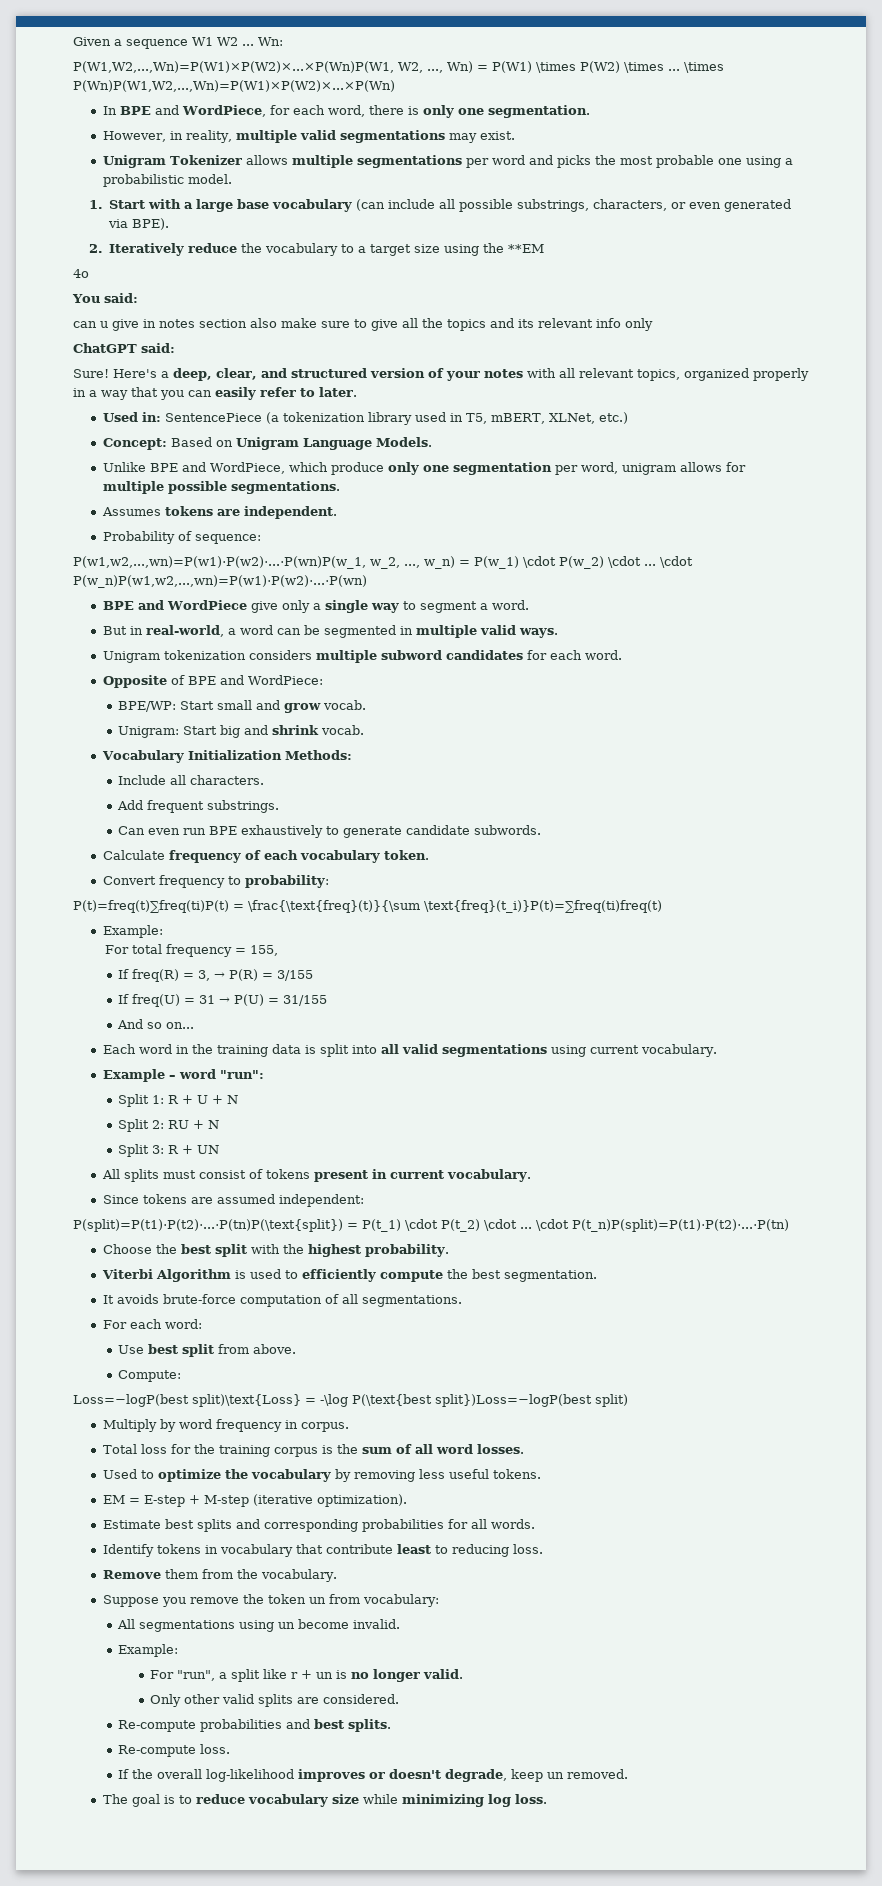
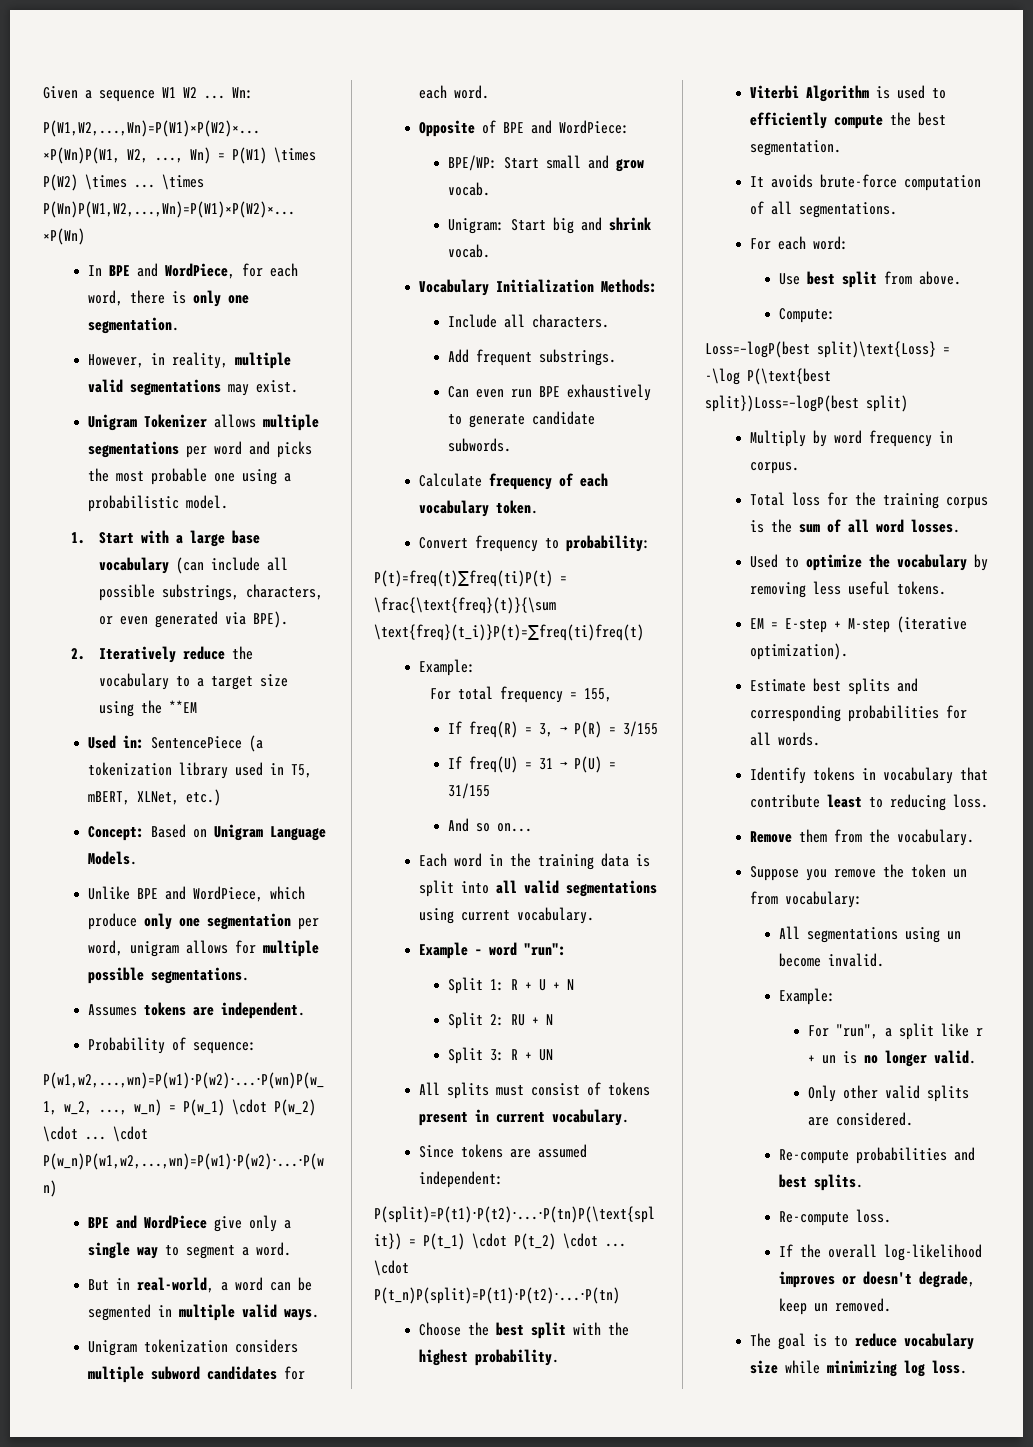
- 4o
- You said:
- can u give in notes section also make sure to give all the topics and its relevant info only
- ChatGPT said:
- Sure! Here's a deep, clear, and structured version of your notes with all relevant topics, organized properly in a way that you can easily refer to later.

